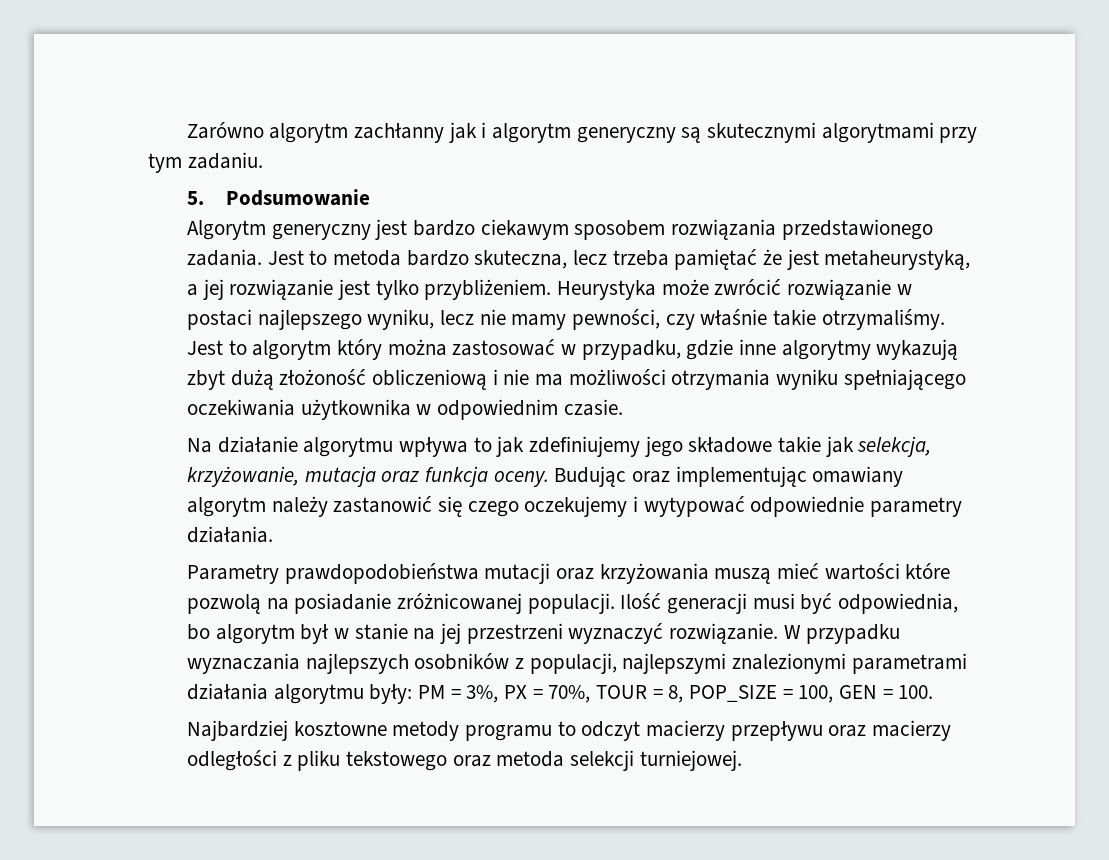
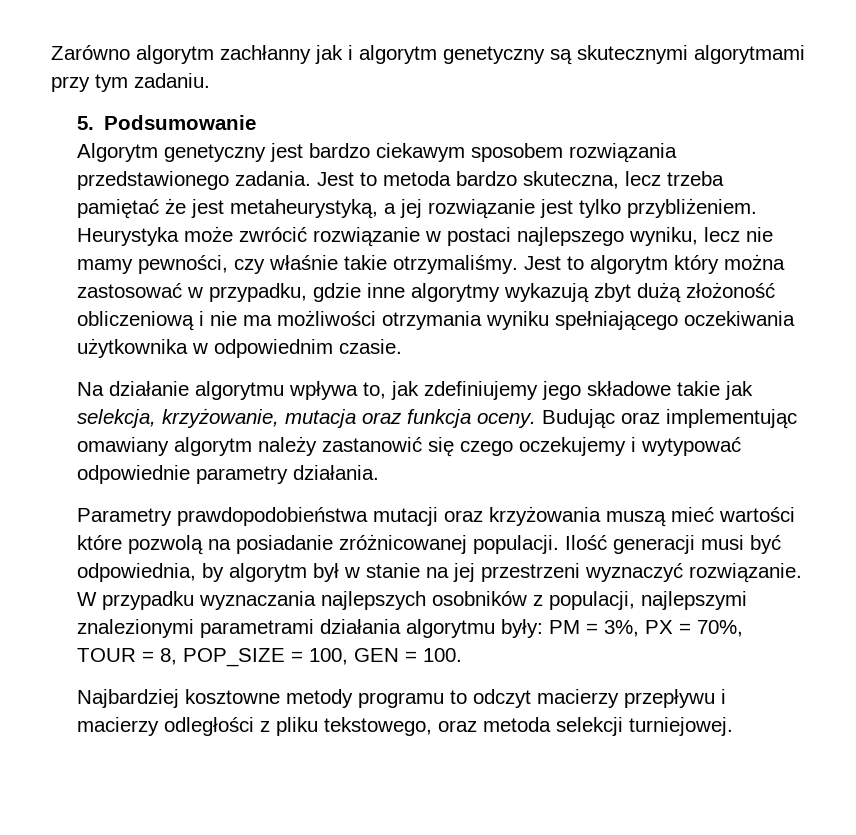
- Zarówno algorytm zachłanny jak i algorytm generyczny są skutecznymi algorytmami przy tym zadaniu.
+ Zarówno algorytm zachłanny jak i algorytm genetyczny są skutecznymi algorytmami przy tym zadaniu.
- Algorytm generyczny jest bardzo ciekawym sposobem rozwiązania przedstawionego zadania.
+ Algorytm genetyczny jest bardzo ciekawym sposobem rozwiązania przedstawionego zadania.
- Na działanie algorytmu wpływa to jak zdefiniujemy jego składowe takie jak selekcja, krzyżowanie, mutacja oraz funkcja oceny.
+ Na działanie algorytmu wpływa to, jak zdefiniujemy jego składowe takie jak selekcja, krzyżowanie, mutacja oraz funkcja oceny.
- Ilość generacji musi być odpowiednia, bo algorytm był w stanie na jej przestrzeni wyznaczyć rozwiązanie.
+ Ilość generacji musi być odpowiednia, by algorytm był w stanie na jej przestrzeni wyznaczyć rozwiązanie.
- Najbardziej kosztowne metody programu to odczyt macierzy przepływu oraz macierzy odległości z pliku tekstowego oraz metoda selekcji turniejowej.
+ Najbardziej kosztowne metody programu to odczyt macierzy przepływu i macierzy odległości z pliku tekstowego, oraz metoda selekcji turniejowej.

